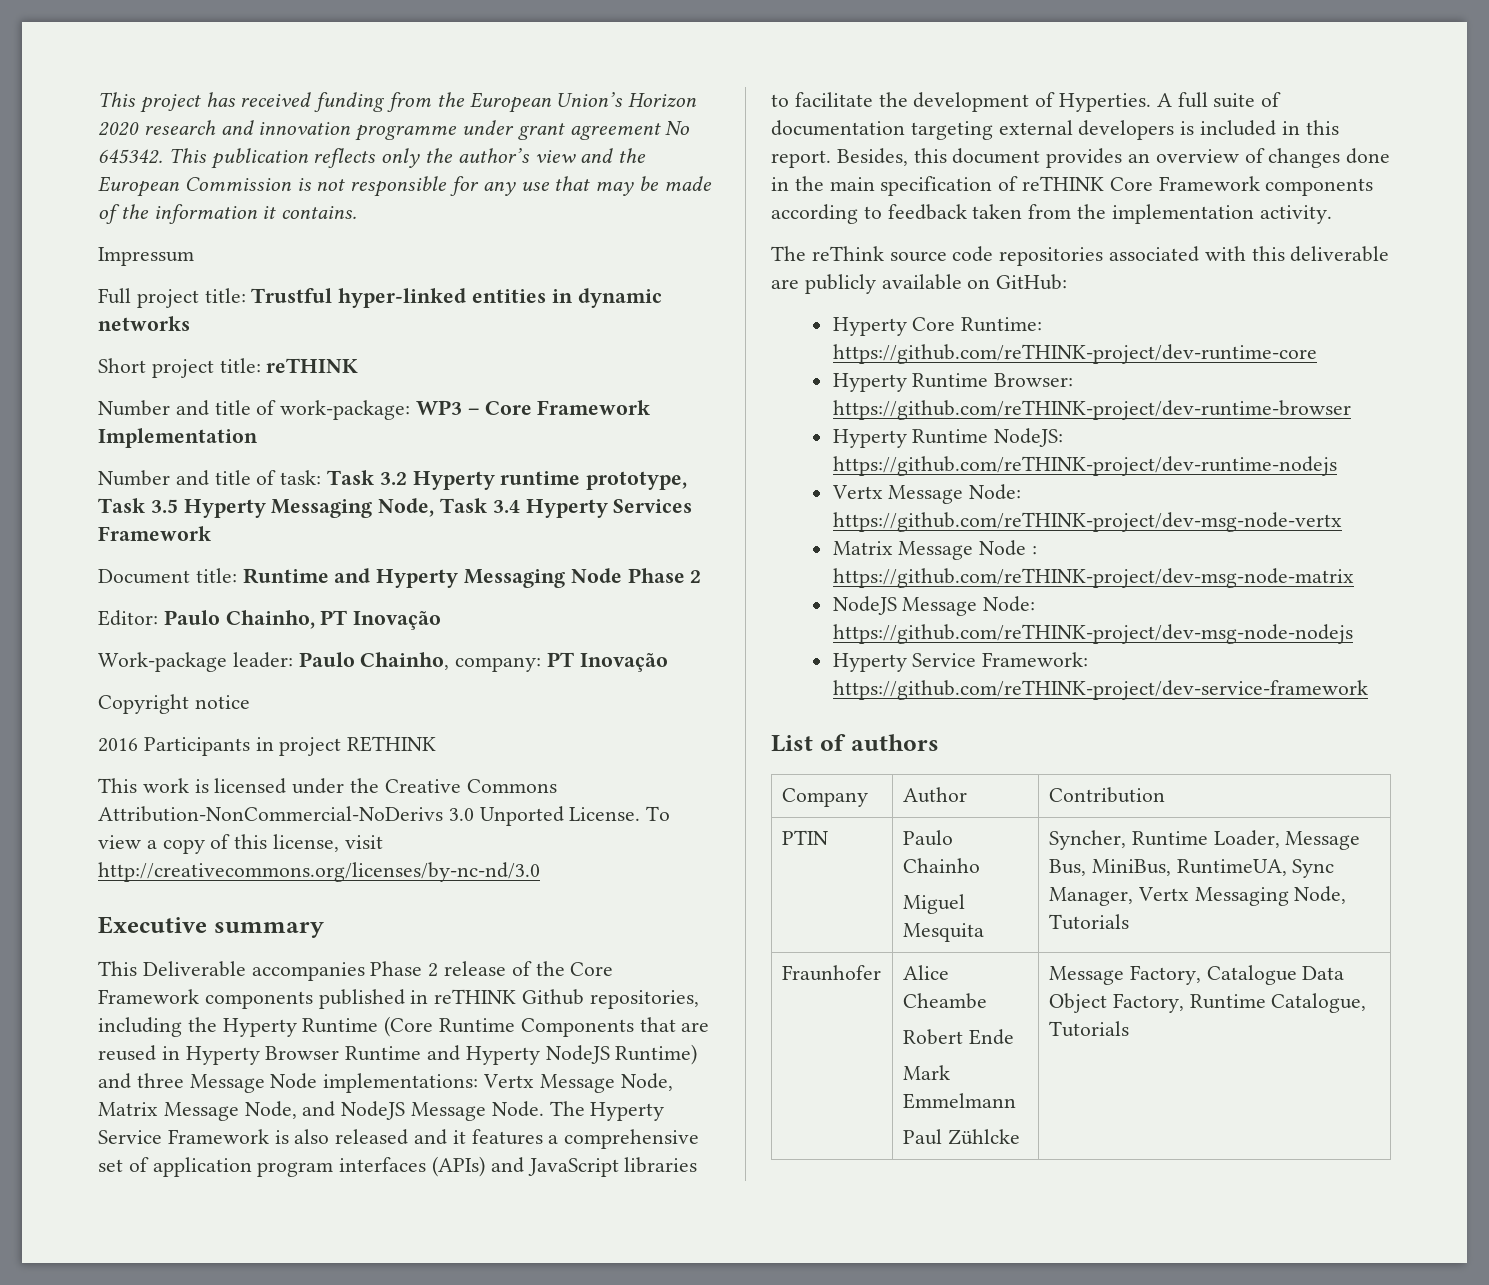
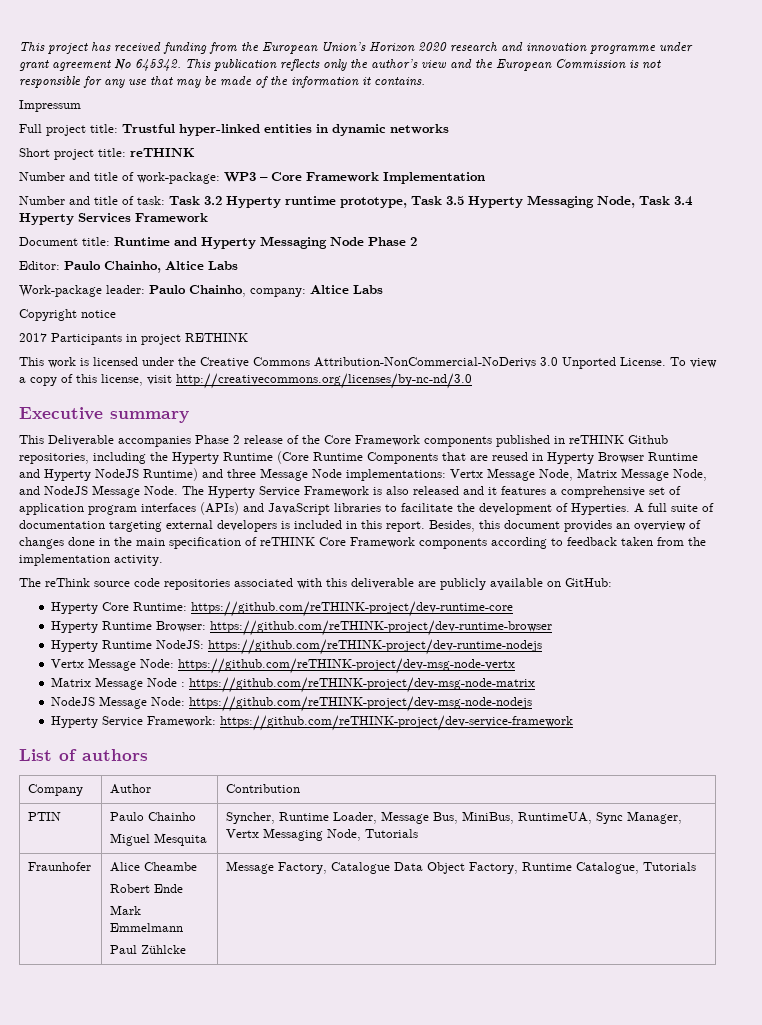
- Editor: Paulo Chainho, PT Inovação
+ Editor: Paulo Chainho, Altice Labs
- Work-package leader: Paulo Chainho, company: PT Inovação
+ Work-package leader: Paulo Chainho, company: Altice Labs
- 2016 Participants in project RETHINK
+ 2017 Participants in project RETHINK

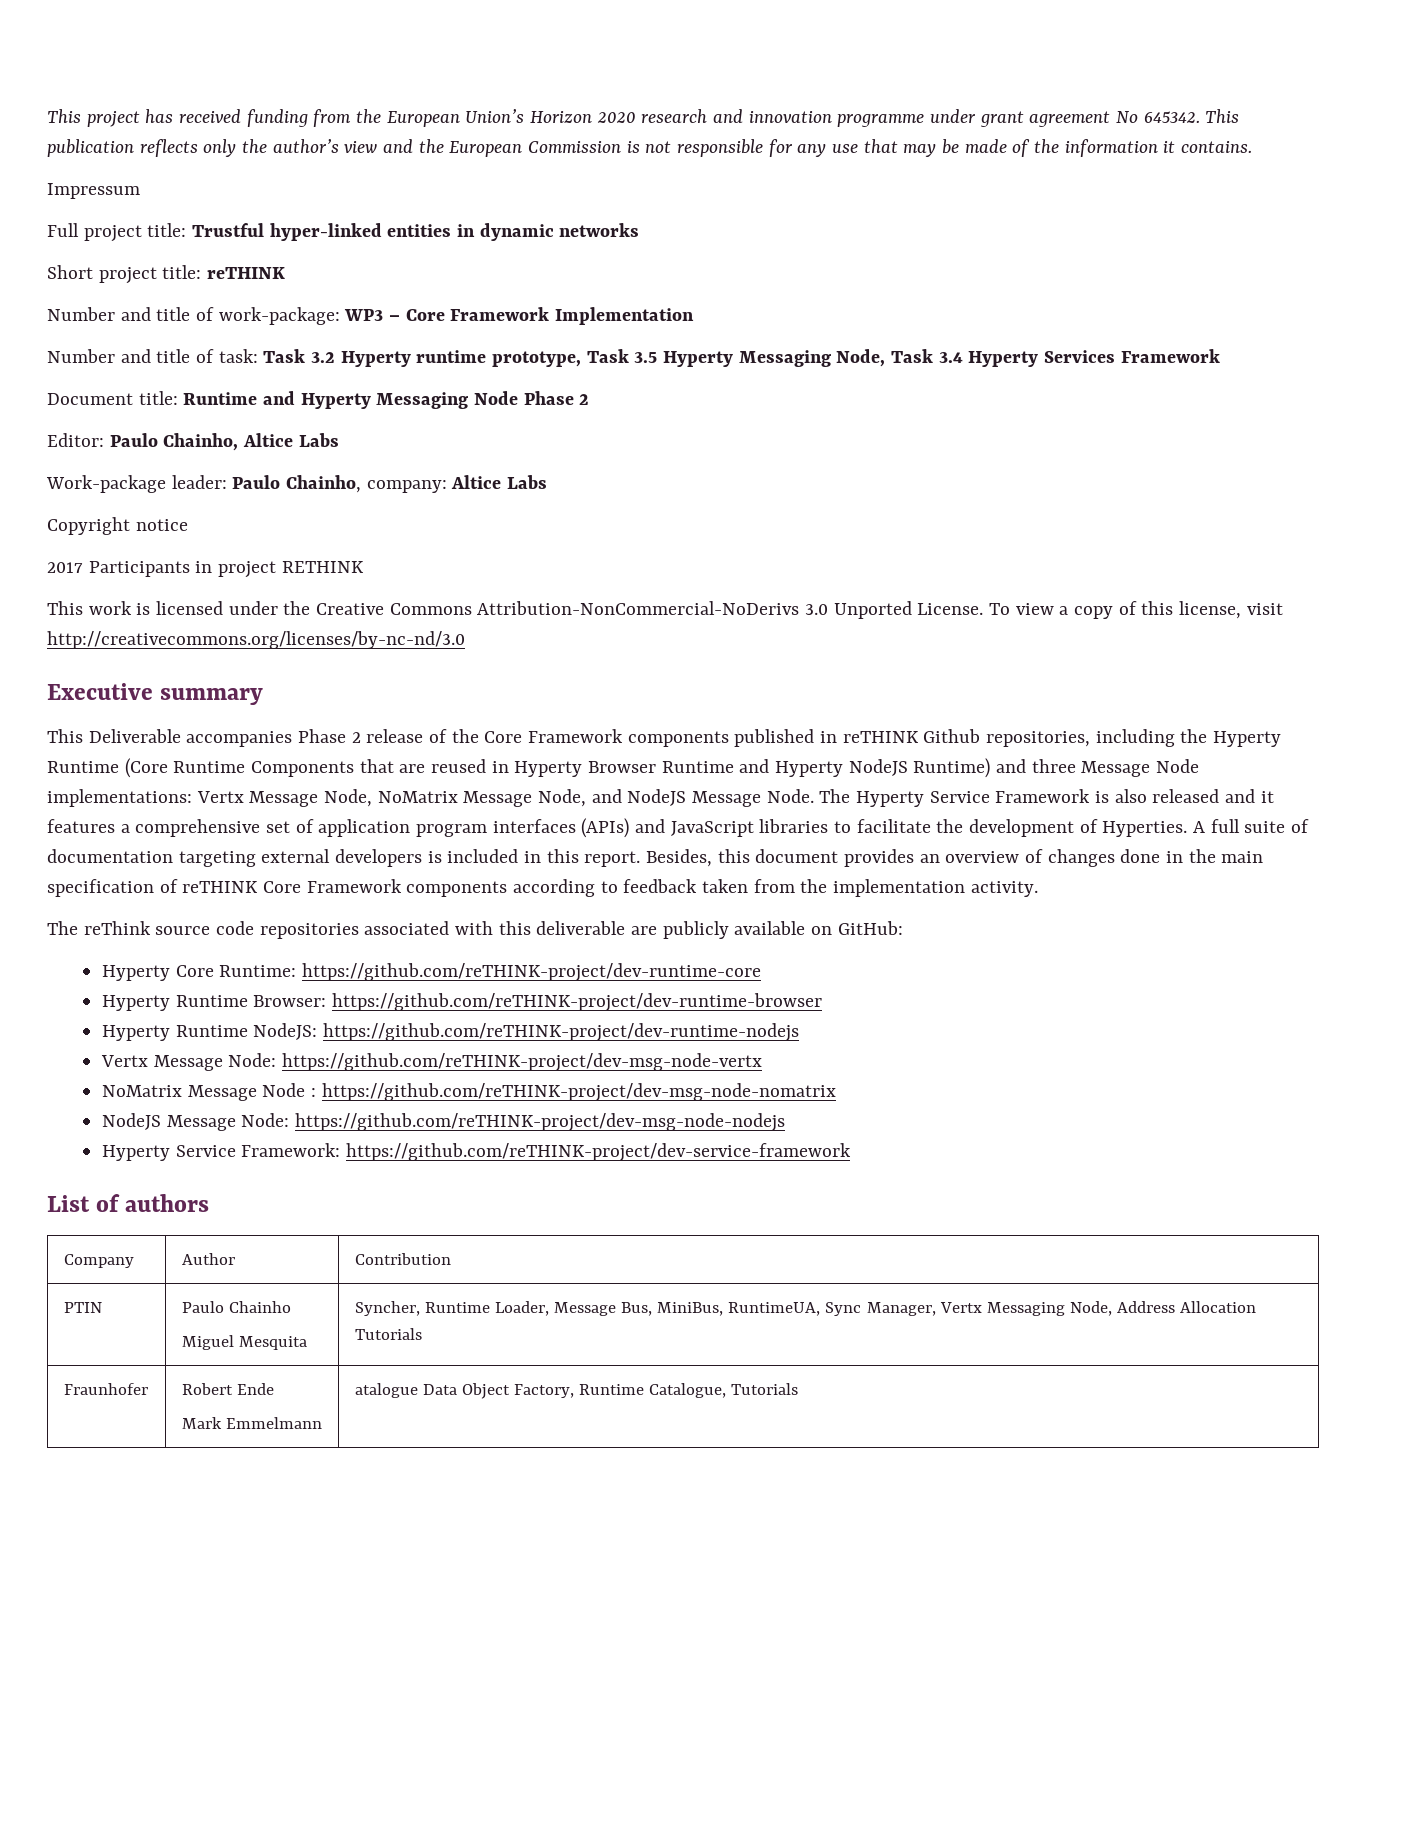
- This Deliverable accompanies Phase 2 release of the Core Framework components published in reTHINK Github repositories, including the Hyperty Runtime (Core Runtime Components that are reused in Hyperty Browser Runtime and Hyperty NodeJS Runtime) and three Message Node implementations: Vertx Message Node, Matrix Message Node, and NodeJS Message Node.
+ This Deliverable accompanies Phase 2 release of the Core Framework components published in reTHINK Github repositories, including the Hyperty Runtime (Core Runtime Components that are reused in Hyperty Browser Runtime and Hyperty NodeJS Runtime) and three Message Node implementations: Vertx Message Node, NoMatrix Message Node, and NodeJS Message Node.
- Matrix Message Node : https://github.com/reTHINK-project/dev-msg-node-matrix
+ NoMatrix Message Node : https://github.com/reTHINK-project/dev-msg-node-nomatrix
  PTIN | Paulo Chainho
- Miguel Mesquita | Syncher, Runtime Loader, Message Bus, MiniBus, RuntimeUA, Sync Manager, Vertx Messaging Node, Tutorials
+ Miguel Mesquita | Syncher, Runtime Loader, Message Bus, MiniBus, RuntimeUA, Sync Manager, Vertx Messaging Node, Address Allocation Tutorials
- Fraunhofer | Alice Cheambe
- Robert Ende
- Mark Emmelmann
- Paul Zühlcke | Message Factory, Catalogue Data Object Factory, Runtime Catalogue, Tutorials
+ Fraunhofer | Robert Ende
+ Mark Emmelmann | atalogue Data Object Factory, Runtime Catalogue, Tutorials

